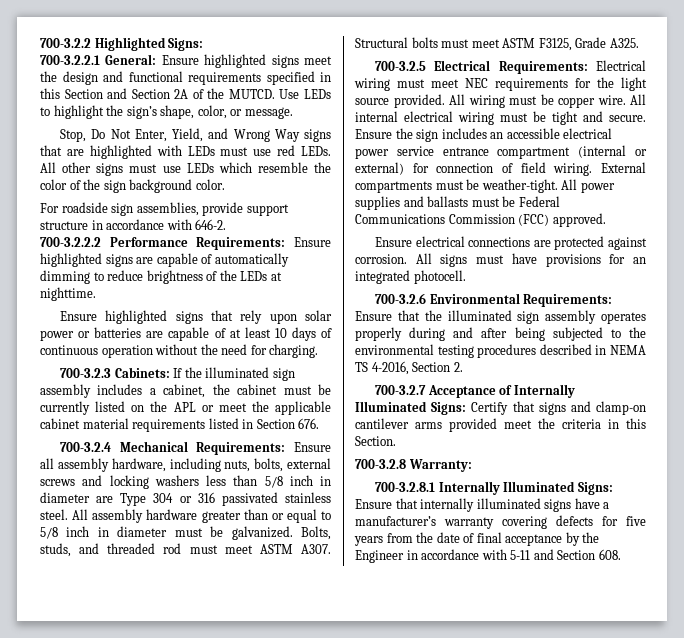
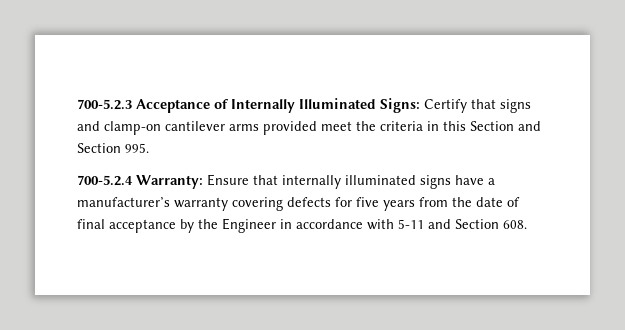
- 700-3.2.2 Highlighted Signs:
- 700-3.2.2.1 General: Ensure highlighted signs meet the design and functional requirements specified in this Section and Section 2A of the MUTCD. Use LEDs to highlight the sign’s shape, color, or message.
- Stop, Do Not Enter, Yield, and Wrong Way signs that are highlighted with LEDs must use red LEDs. All other signs must use LEDs which resemble the color of the sign background color.
- For roadside sign assemblies, provide support structure in accordance with 646-2.
- 700-3.2.2.2 Performance Requirements: Ensure highlighted signs are capable of automatically dimming to reduce brightness of the LEDs at nighttime.
- Ensure highlighted signs that rely upon solar power or batteries are capable of at least 10 days of continuous operation without the need for charging.
- 700-3.2.3 Cabinets: If the illuminated sign assembly includes a cabinet, the cabinet must be currently listed on the APL or meet the applicable cabinet material requirements listed in Section 676.
- 700-3.2.4 Mechanical Requirements: Ensure all assembly hardware, including nuts, bolts, external screws and locking washers less than 5/8 inch in diameter are Type 304 or 316 passivated stainless steel. All assembly hardware greater than or equal to 5/8 inch in diameter must be galvanized. Bolts, studs, and threaded rod must meet ASTM A307. Structural bolts must meet ASTM F3125, Grade A325.
- 700-3.2.5 Electrical Requirements: Electrical wiring must meet NEC requirements for the light source provided. All wiring must be copper wire. All internal electrical wiring must be tight and secure. Ensure the sign includes an accessible electrical power service entrance compartment (internal or external) for connection of field wiring. External compartments must be weather-tight. All power supplies and ballasts must be Federal Communications Commission (FCC) approved.
- Ensure electrical connections are protected against corrosion. All signs must have provisions for an integrated photocell.
- 700-3.2.6 Environmental Requirements: Ensure that the illuminated sign assembly operates properly during and after being subjected to the environmental testing procedures described in NEMA TS 4-2016, Section 2.
- 700-3.2.7 Acceptance of Internally Illuminated Signs: Certify that signs and clamp-on cantilever arms provided meet the criteria in this Section.
- 700-3.2.8 Warranty:
- 700-3.2.8.1 Internally Illuminated Signs: Ensure that internally illuminated signs have a manufacturer’s warranty covering defects for five years from the date of final acceptance by the Engineer in accordance with 5-11 and Section 608.
+ 700-5.2.3 Acceptance of Internally Illuminated Signs: Certify that signs and clamp-on cantilever arms provided meet the criteria in this Section and Section 995.
+ 700-5.2.4 Warranty: Ensure that internally illuminated signs have a manufacturer’s warranty covering defects for five years from the date of final acceptance by the Engineer in accordance with 5-11 and Section 608.

